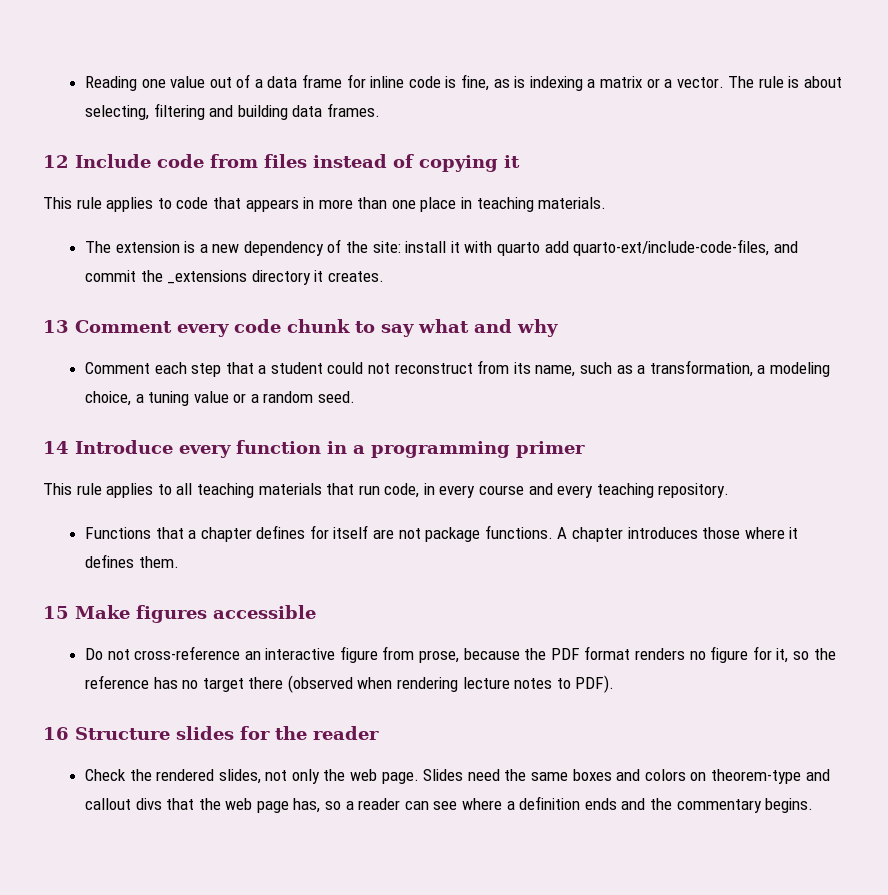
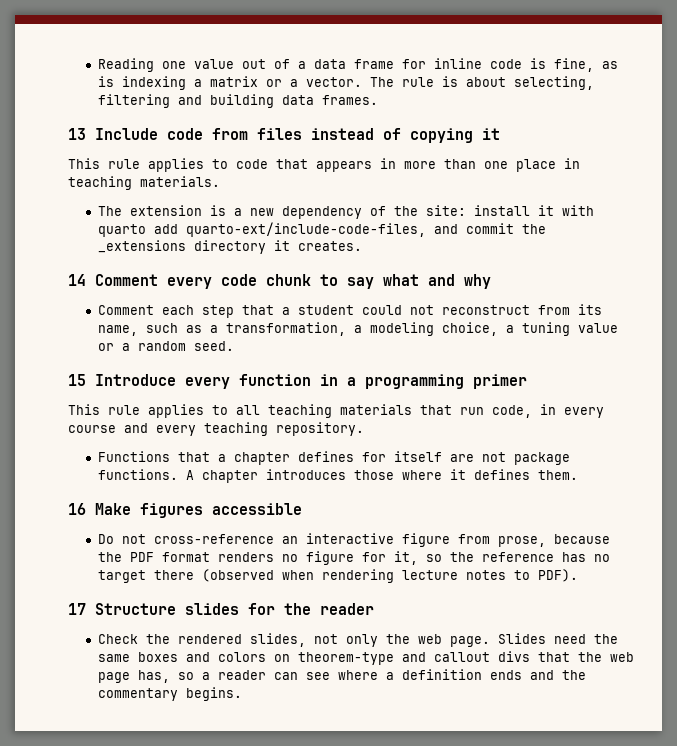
- 12 Include code from files instead of copying it
+ 13 Include code from files instead of copying it
- 13 Comment every code chunk to say what and why
+ 14 Comment every code chunk to say what and why
- 14 Introduce every function in a programming primer
+ 15 Introduce every function in a programming primer
- 15 Make figures accessible
+ 16 Make figures accessible
- 16 Structure slides for the reader
+ 17 Structure slides for the reader

